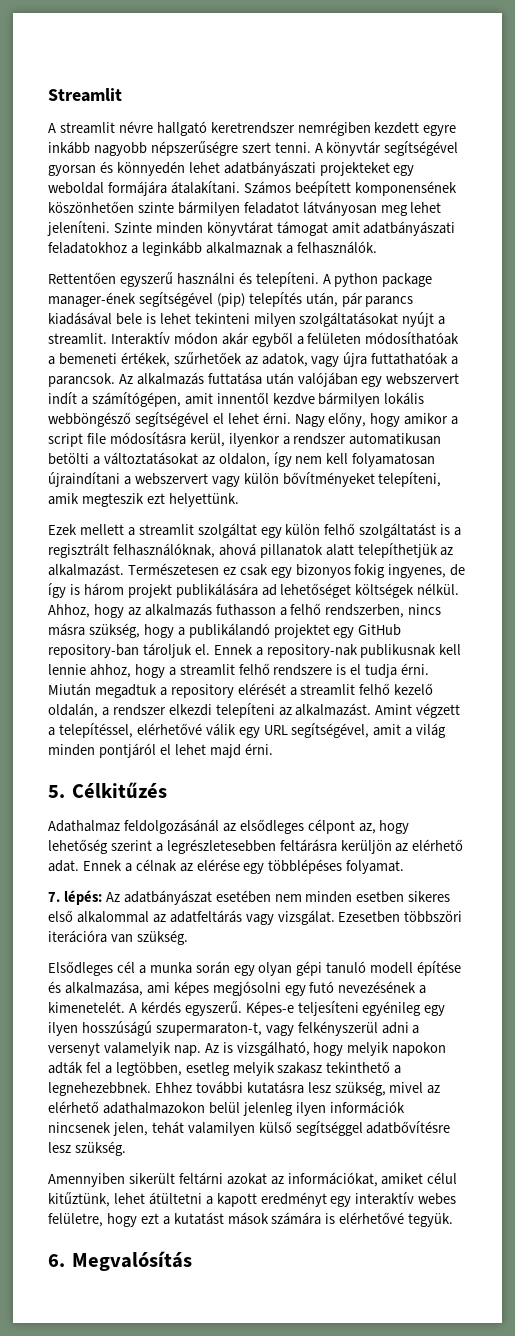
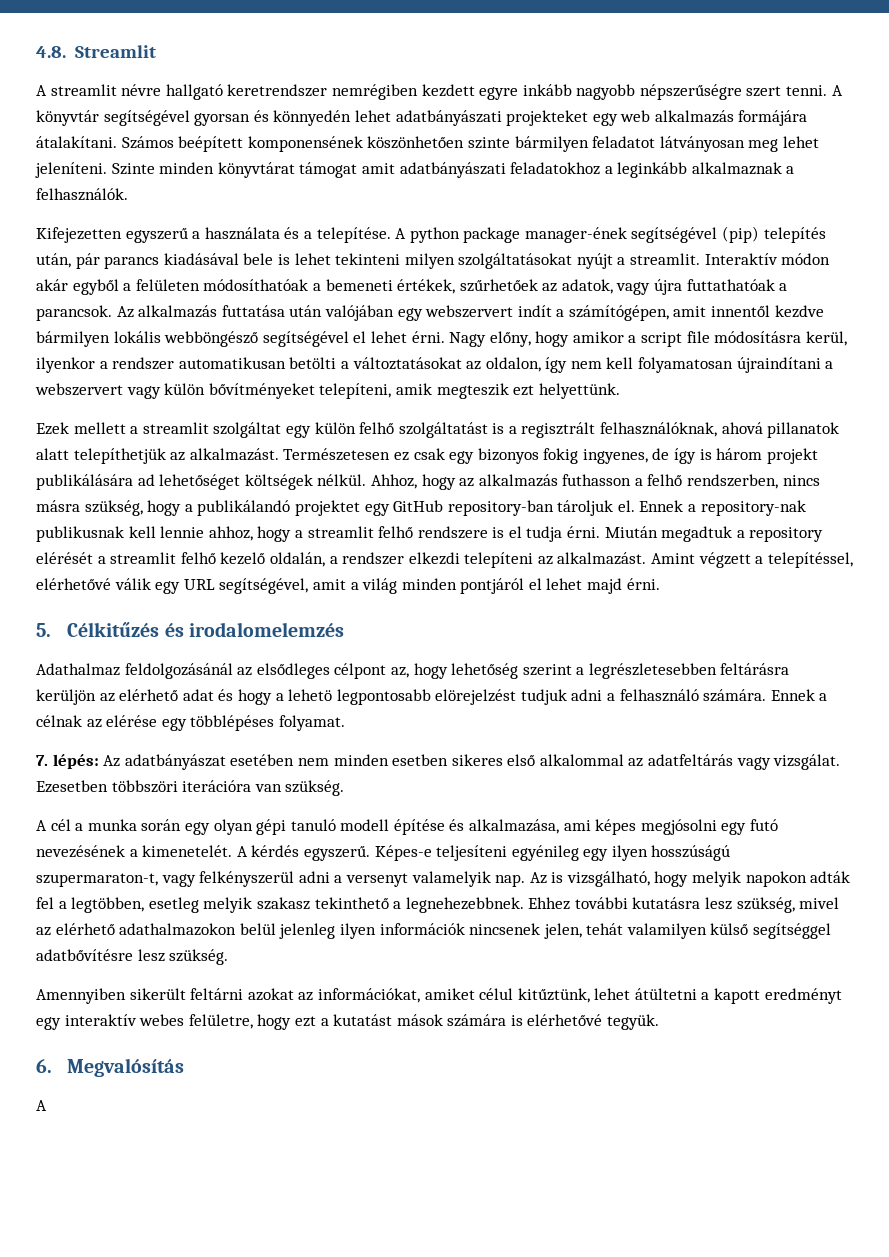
- Streamlit
+ 4.8. Streamlit
- A könyvtár segítségével gyorsan és könnyedén lehet adatbányászati projekteket egy weboldal formájára átalakítani.
+ A könyvtár segítségével gyorsan és könnyedén lehet adatbányászati projekteket egy web alkalmazás formájára átalakítani.
- Rettentően egyszerű használni és telepíteni.
+ Kifejezetten egyszerű a használata és a telepítése.
- 5. Célkitűzés
+ 5. Célkitűzés és irodalomelemzés
- Adathalmaz feldolgozásánál az elsődleges célpont az, hogy lehetőség szerint a legrészletesebben feltárásra kerüljön az elérhető adat.
+ Adathalmaz feldolgozásánál az elsődleges célpont az, hogy lehetőség szerint a legrészletesebben feltárásra kerüljön az elérhető adat és hogy a lehetö legpontosabb elörejelzést tudjuk adni a felhasználó számára.
- Elsődleges cél a munka során egy olyan gépi tanuló modell építése és alkalmazása, ami képes megjósolni egy futó nevezésének a kimenetelét.
+ A cél a munka során egy olyan gépi tanuló modell építése és alkalmazása, ami képes megjósolni egy futó nevezésének a kimenetelét.
  6. Megvalósítás
+ A

